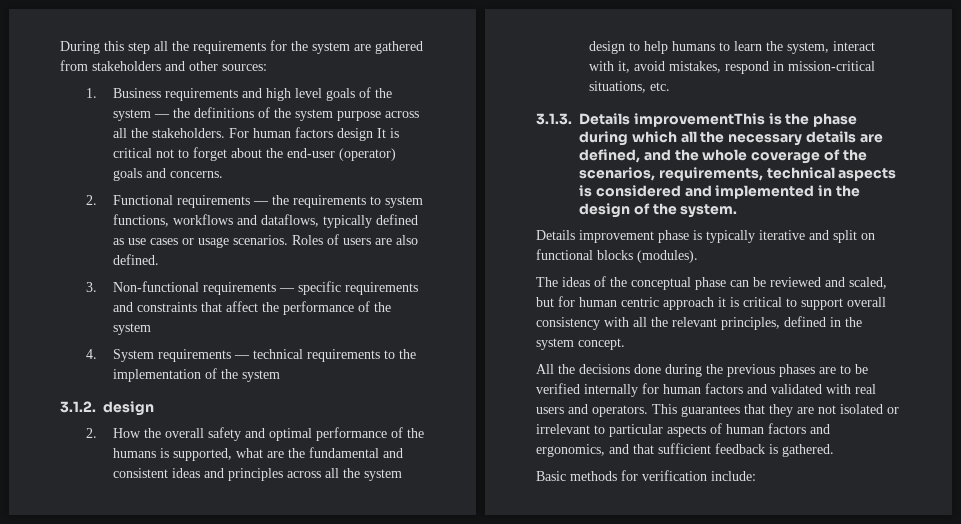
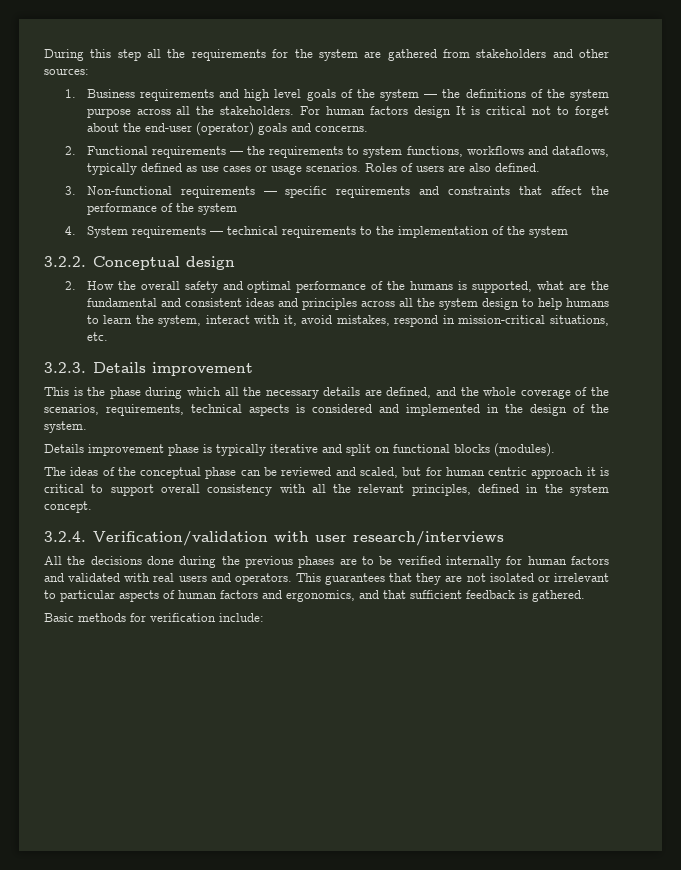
- 3.1.2. design
+ 3.2.2. Conceptual design
- 3.1.3. Details improvementThis is the phase during which all the necessary details are defined, and the whole coverage of the scenarios, requirements, technical aspects is considered and implemented in the design of the system.
+ 3.2.3. Details improvement
+ This is the phase during which all the necessary details are defined, and the whole coverage of the scenarios, requirements, technical aspects is considered and implemented in the design of the system.
+ 3.2.4. Verification/validation with user research/interviews

